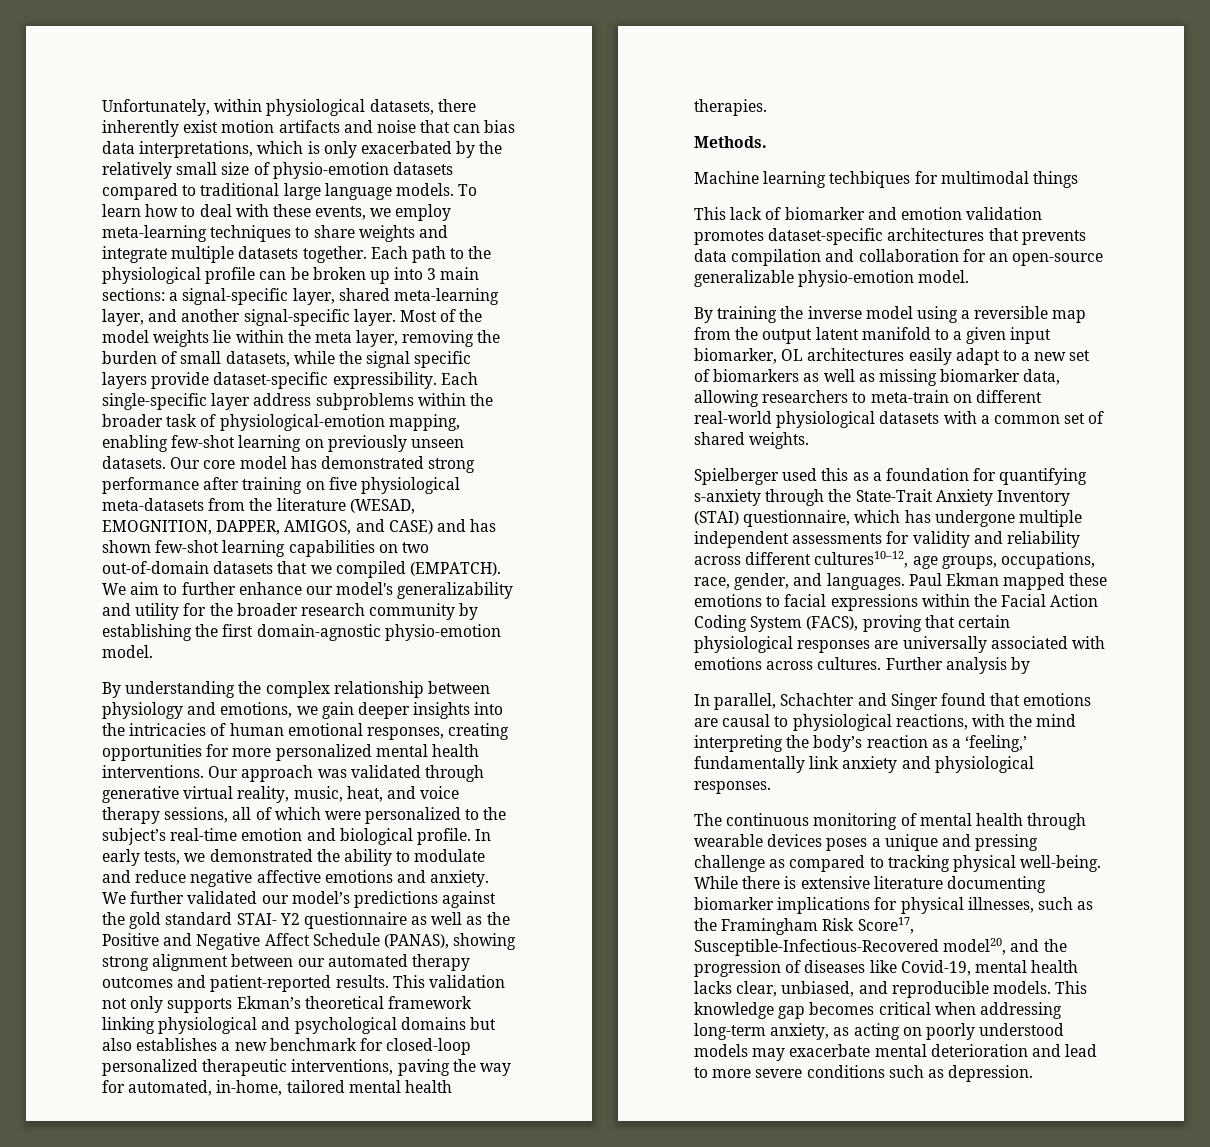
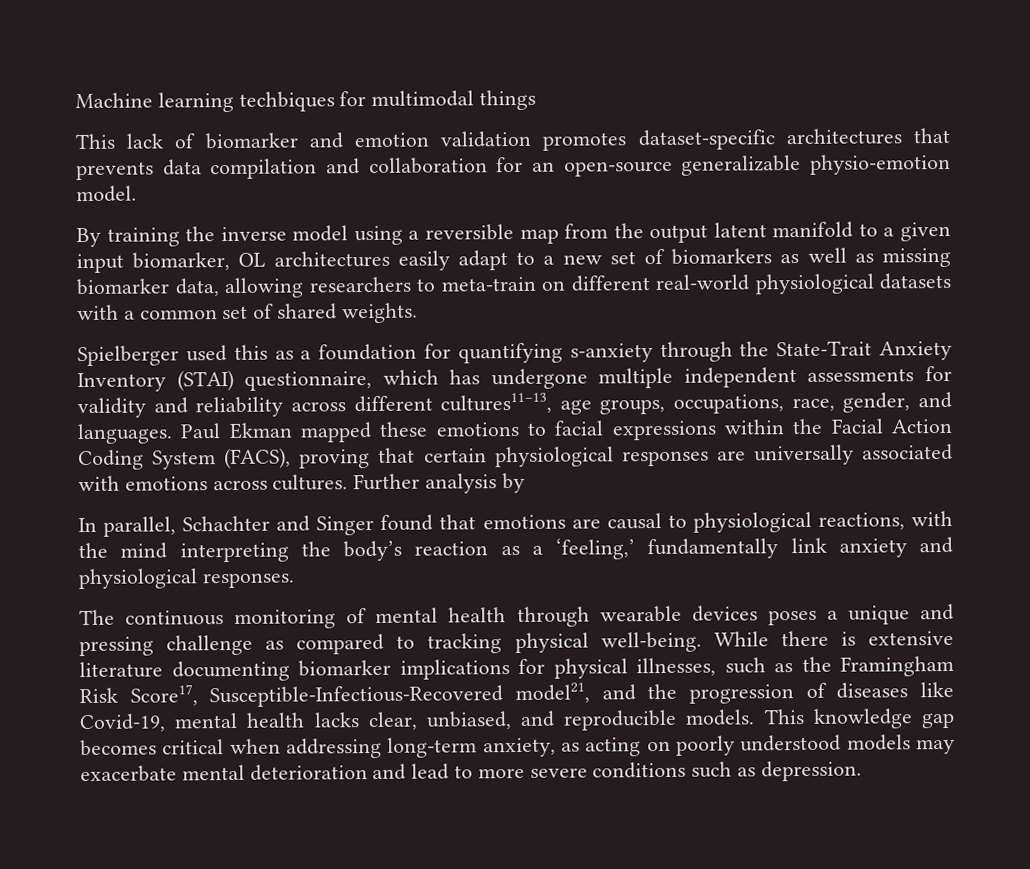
- Unfortunately, within physiological datasets, there inherently exist motion artifacts and noise that can bias data interpretations, which is only exacerbated by the relatively small size of physio-emotion datasets compared to traditional large language models. To learn how to deal with these events, we employ meta-learning techniques to share weights and integrate multiple datasets together. Each path to the physiological profile can be broken up into 3 main sections: a signal-specific layer, shared meta-learning layer, and another signal-specific layer. Most of the model weights lie within the meta layer, removing the burden of small datasets, while the signal specific layers provide dataset-specific expressibility. Each single-specific layer address subproblems within the broader task of physiological-emotion mapping, enabling few-shot learning on previously unseen datasets. Our core model has demonstrated strong performance after training on five physiological meta-datasets from the literature (WESAD, EMOGNITION, DAPPER, AMIGOS, and CASE) and has shown few-shot learning capabilities on two out-of-domain datasets that we compiled (EMPATCH). We aim to further enhance our model's generalizability and utility for the broader research community by establishing the first domain-agnostic physio-emotion model.
- By understanding the complex relationship between physiology and emotions, we gain deeper insights into the intricacies of human emotional responses, creating opportunities for more personalized mental health interventions. Our approach was validated through generative virtual reality, music, heat, and voice therapy sessions, all of which were personalized to the subject’s real-time emotion and biological profile. In early tests, we demonstrated the ability to modulate and reduce negative affective emotions and anxiety. We further validated our model’s predictions against the gold standard STAI- Y2 questionnaire as well as the Positive and Negative Affect Schedule (PANAS), showing strong alignment between our automated therapy outcomes and patient-reported results. This validation not only supports Ekman’s theoretical framework linking physiological and psychological domains but also establishes a new benchmark for closed-loop personalized therapeutic interventions, paving the way for automated, in-home, tailored mental health therapies.
- Methods.
- Spielberger used this as a foundation for quantifying s-anxiety through the State-Trait Anxiety Inventory (STAI) questionnaire, which has undergone multiple independent assessments for validity and reliability across different cultures10–12, age groups, occupations, race, gender, and languages.
+ Spielberger used this as a foundation for quantifying s-anxiety through the State-Trait Anxiety Inventory (STAI) questionnaire, which has undergone multiple independent assessments for validity and reliability across different cultures11–13, age groups, occupations, race, gender, and languages.
- While there is extensive literature documenting biomarker implications for physical illnesses, such as the Framingham Risk Score17, Susceptible-Infectious-Recovered model20, and the progression of diseases like Covid-19, mental health lacks clear, unbiased, and reproducible models.
+ While there is extensive literature documenting biomarker implications for physical illnesses, such as the Framingham Risk Score17, Susceptible-Infectious-Recovered model21, and the progression of diseases like Covid-19, mental health lacks clear, unbiased, and reproducible models.

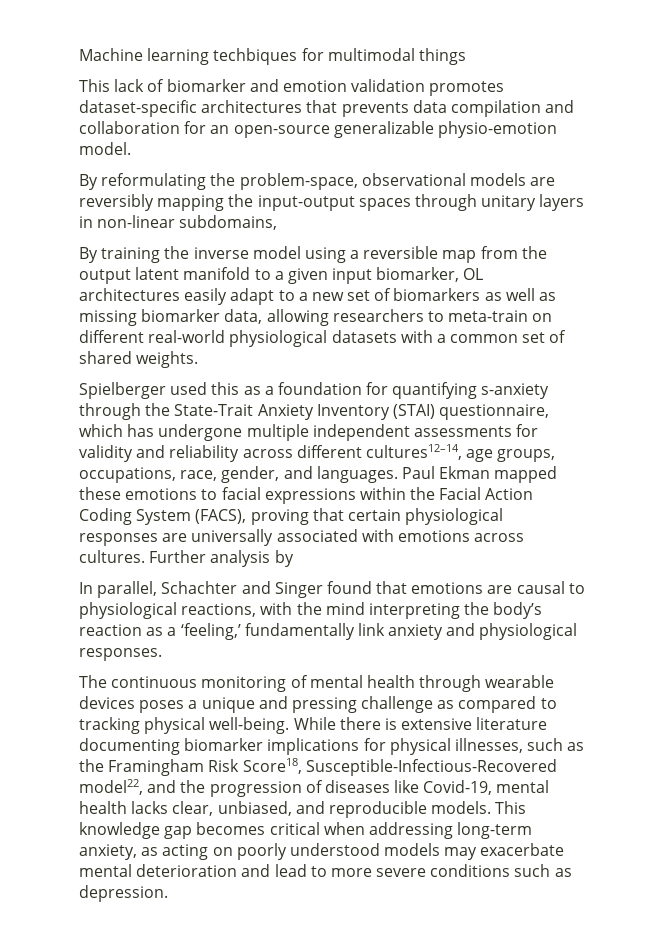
+ By reformulating the problem-space, observational models are reversibly mapping the input-output spaces through unitary layers in non-linear subdomains,
- Spielberger used this as a foundation for quantifying s-anxiety through the State-Trait Anxiety Inventory (STAI) questionnaire, which has undergone multiple independent assessments for validity and reliability across different cultures11–13, age groups, occupations, race, gender, and languages.
+ Spielberger used this as a foundation for quantifying s-anxiety through the State-Trait Anxiety Inventory (STAI) questionnaire, which has undergone multiple independent assessments for validity and reliability across different cultures12–14, age groups, occupations, race, gender, and languages.
- While there is extensive literature documenting biomarker implications for physical illnesses, such as the Framingham Risk Score17, Susceptible-Infectious-Recovered model21, and the progression of diseases like Covid-19, mental health lacks clear, unbiased, and reproducible models.
+ While there is extensive literature documenting biomarker implications for physical illnesses, such as the Framingham Risk Score18, Susceptible-Infectious-Recovered model22, and the progression of diseases like Covid-19, mental health lacks clear, unbiased, and reproducible models.

